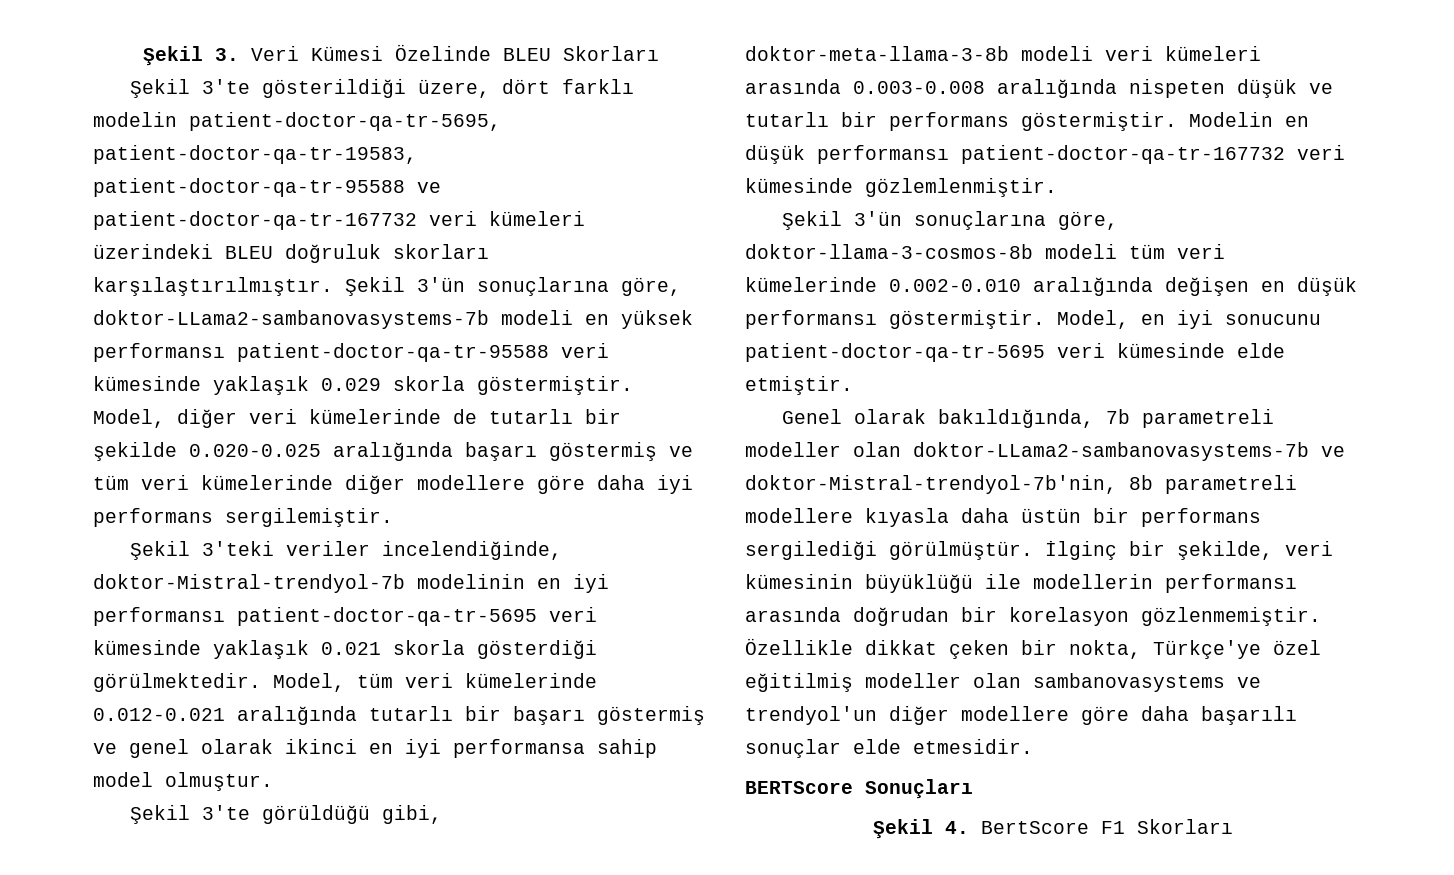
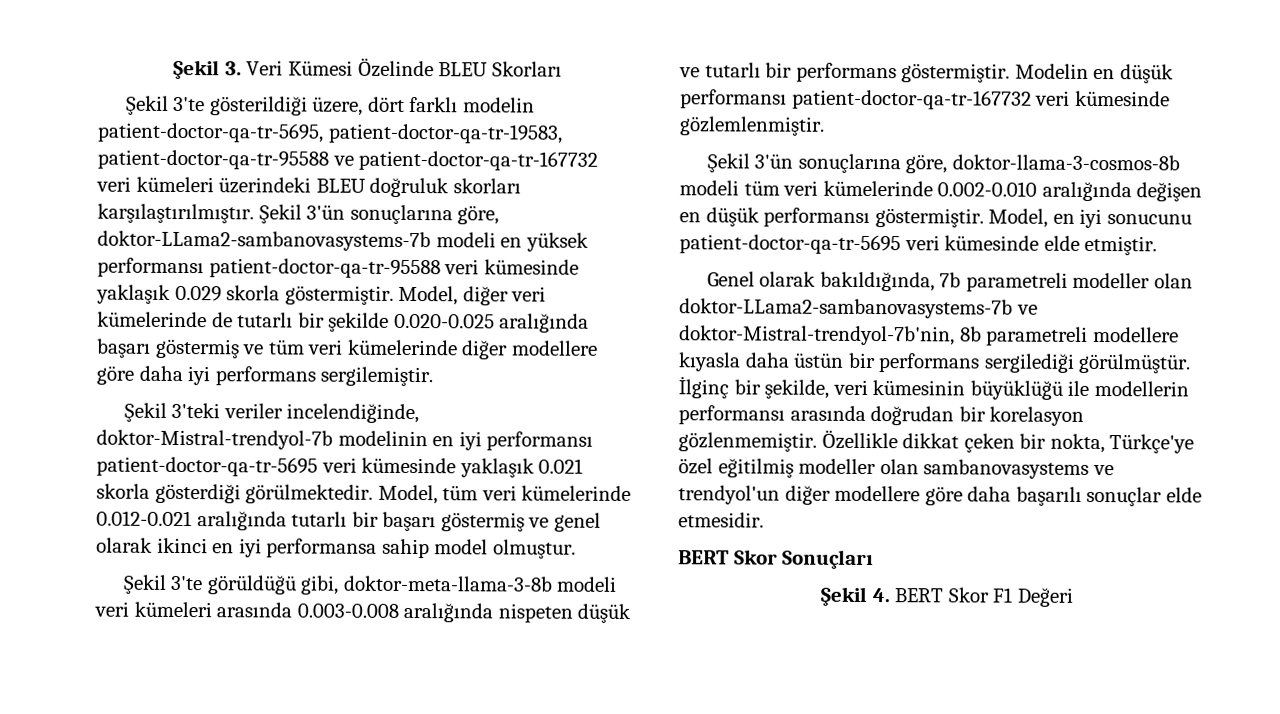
- BERTScore Sonuçları
+ BERT Skor Sonuçları
- Şekil 4. BertScore F1 Skorları
+ Şekil 4. BERT Skor F1 Değeri

